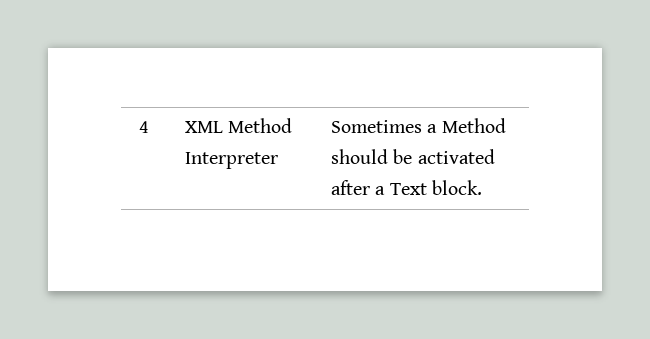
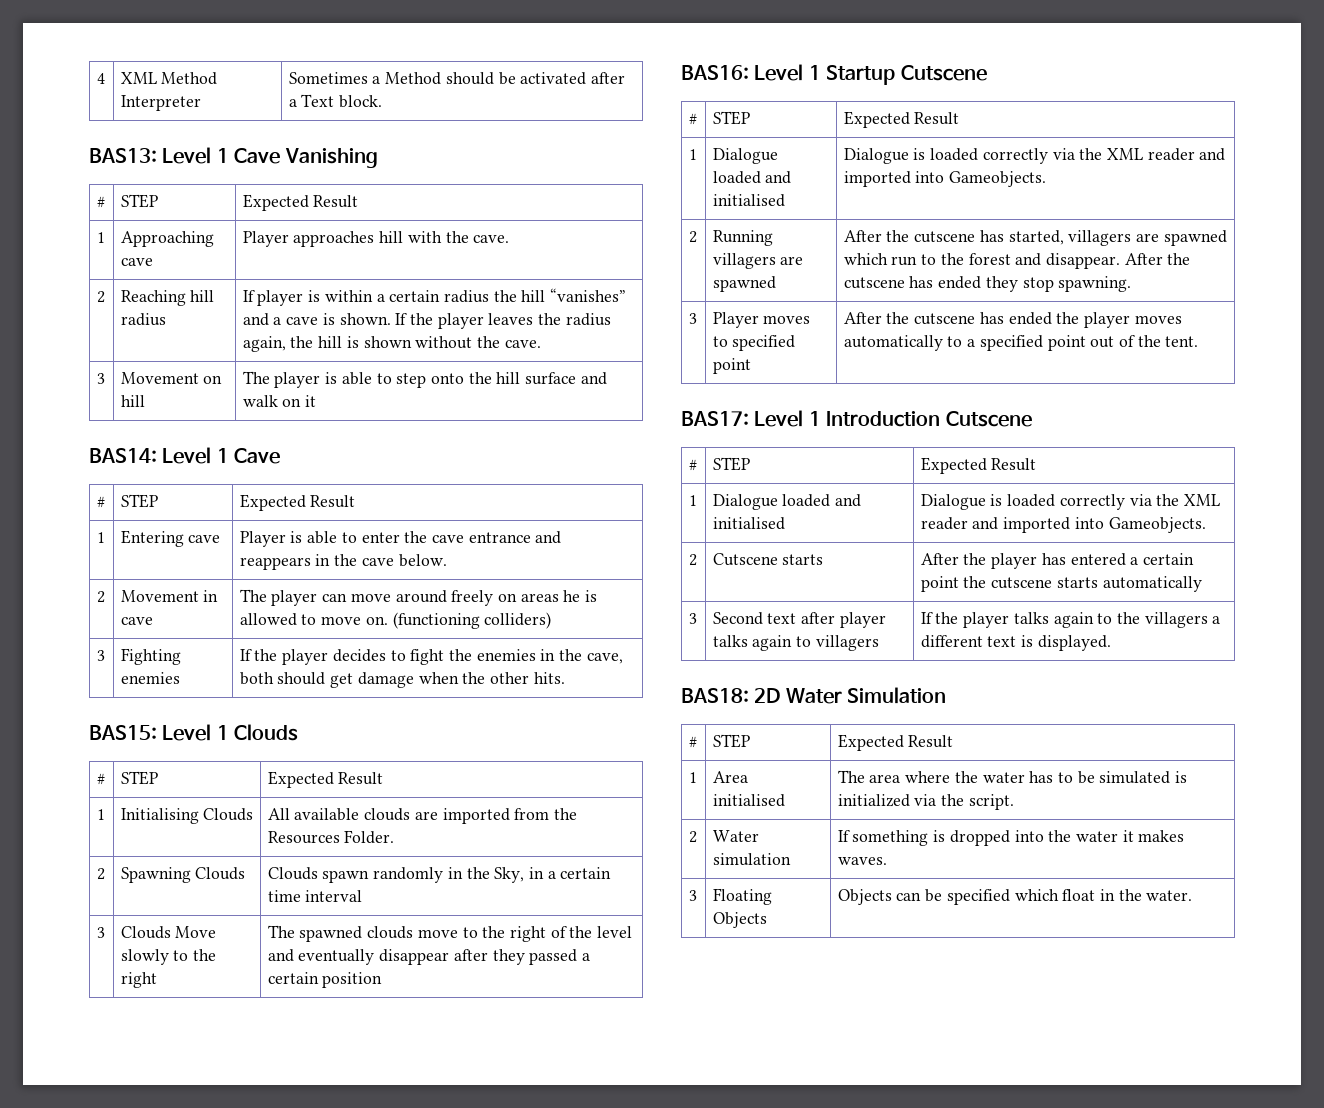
+ BAS13: Level 1 Cave Vanishing
+ # | STEP | Expected Result
+ 1 | Approaching cave | Player approaches hill with the cave.
+ 2 | Reaching hill radius | If player is within a certain radius the hill “vanishes” and a cave is shown. If the player leaves the radius again, the hill is shown without the cave.
+ 3 | Movement on hill | The player is able to step onto the hill surface and walk on it
+ BAS14: Level 1 Cave
+ # | STEP | Expected Result
+ 1 | Entering cave | Player is able to enter the cave entrance and reappears in the cave below.
+ 2 | Movement in cave | The player can move around freely on areas he is allowed to move on. (functioning colliders)
+ 3 | Fighting enemies | If the player decides to fight the enemies in the cave, both should get damage when the other hits.
+ BAS15: Level 1 Clouds
+ # | STEP | Expected Result
+ 1 | Initialising Clouds | All available clouds are imported from the Resources Folder.
+ 2 | Spawning Clouds | Clouds spawn randomly in the Sky, in a certain time interval
+ 3 | Clouds Move slowly to the right | The spawned clouds move to the right of the level and eventually disappear after they passed a certain position
+ BAS16: Level 1 Startup Cutscene
+ # | STEP | Expected Result
+ 1 | Dialogue loaded and initialised | Dialogue is loaded correctly via the XML reader and imported into Gameobjects.
+ 2 | Running villagers are spawned | After the cutscene has started, villagers are spawned which run to the forest and disappear. After the cutscene has ended they stop spawning.
+ 3 | Player moves to specified point | After the cutscene has ended the player moves automatically to a specified point out of the tent.
+ BAS17: Level 1 Introduction Cutscene
+ # | STEP | Expected Result
+ 1 | Dialogue loaded and initialised | Dialogue is loaded correctly via the XML reader and imported into Gameobjects.
+ 2 | Cutscene starts | After the player has entered a certain point the cutscene starts automatically
+ 3 | Second text after player talks again to villagers | If the player talks again to the villagers a different text is displayed.
+ BAS18: 2D Water Simulation
+ # | STEP | Expected Result
+ 1 | Area initialised | The area where the water has to be simulated is initialized via the script.
+ 2 | Water simulation | If something is dropped into the water it makes waves.
+ 3 | Floating Objects | Objects can be specified which float in the water.

